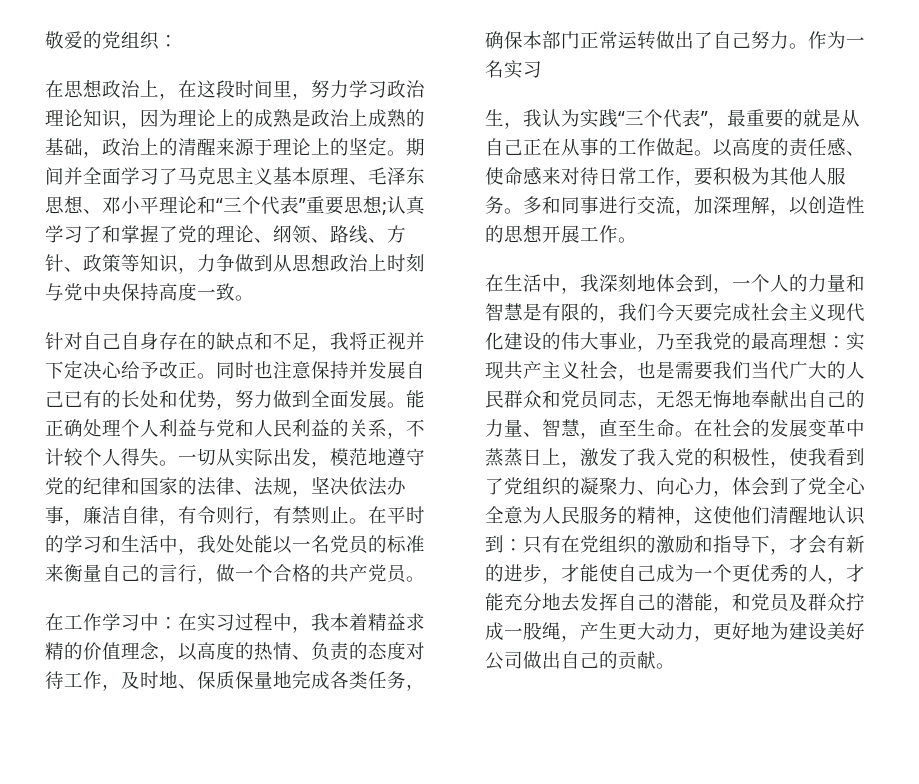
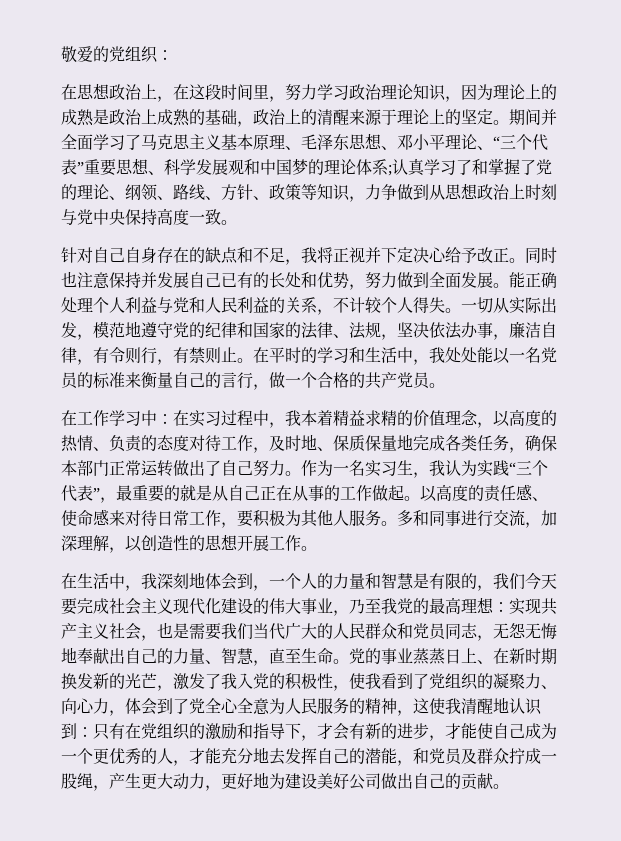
- 期间并全面学习了马克思主义基本原理、毛泽东思想、邓小平理论和“三个代表”重要思想;认真学习了和掌握了党的理论、纲领、路线、方针、政策等知识，力争做到从思想政治上时刻与党中央保持高度一致。
+ 期间并全面学习了马克思主义基本原理、毛泽东思想、邓小平理论、“三个代表”重要思想、科学发展观和中国梦的理论体系;认真学习了和掌握了党的理论、纲领、路线、方针、政策等知识，力争做到从思想政治上时刻与党中央保持高度一致。
- 作为一名实习
- 生，我认为实践“三个代表”，最重要的就是从自己正在从事的工作做起。
+ 作为一名实习生，我认为实践“三个代表”，最重要的就是从自己正在从事的工作做起。
- 在社会的发展变革中蒸蒸日上，激发了我入党的积极性，使我看到了党组织的凝聚力、向心力，体会到了党全心全意为人民服务的精神，这使他们清醒地认识到：
+ 党的事业蒸蒸日上、在新时期换发新的光芒，激发了我入党的积极性，使我看到了党组织的凝聚力、向心力，体会到了党全心全意为人民服务的精神，这使我清醒地认识到：

